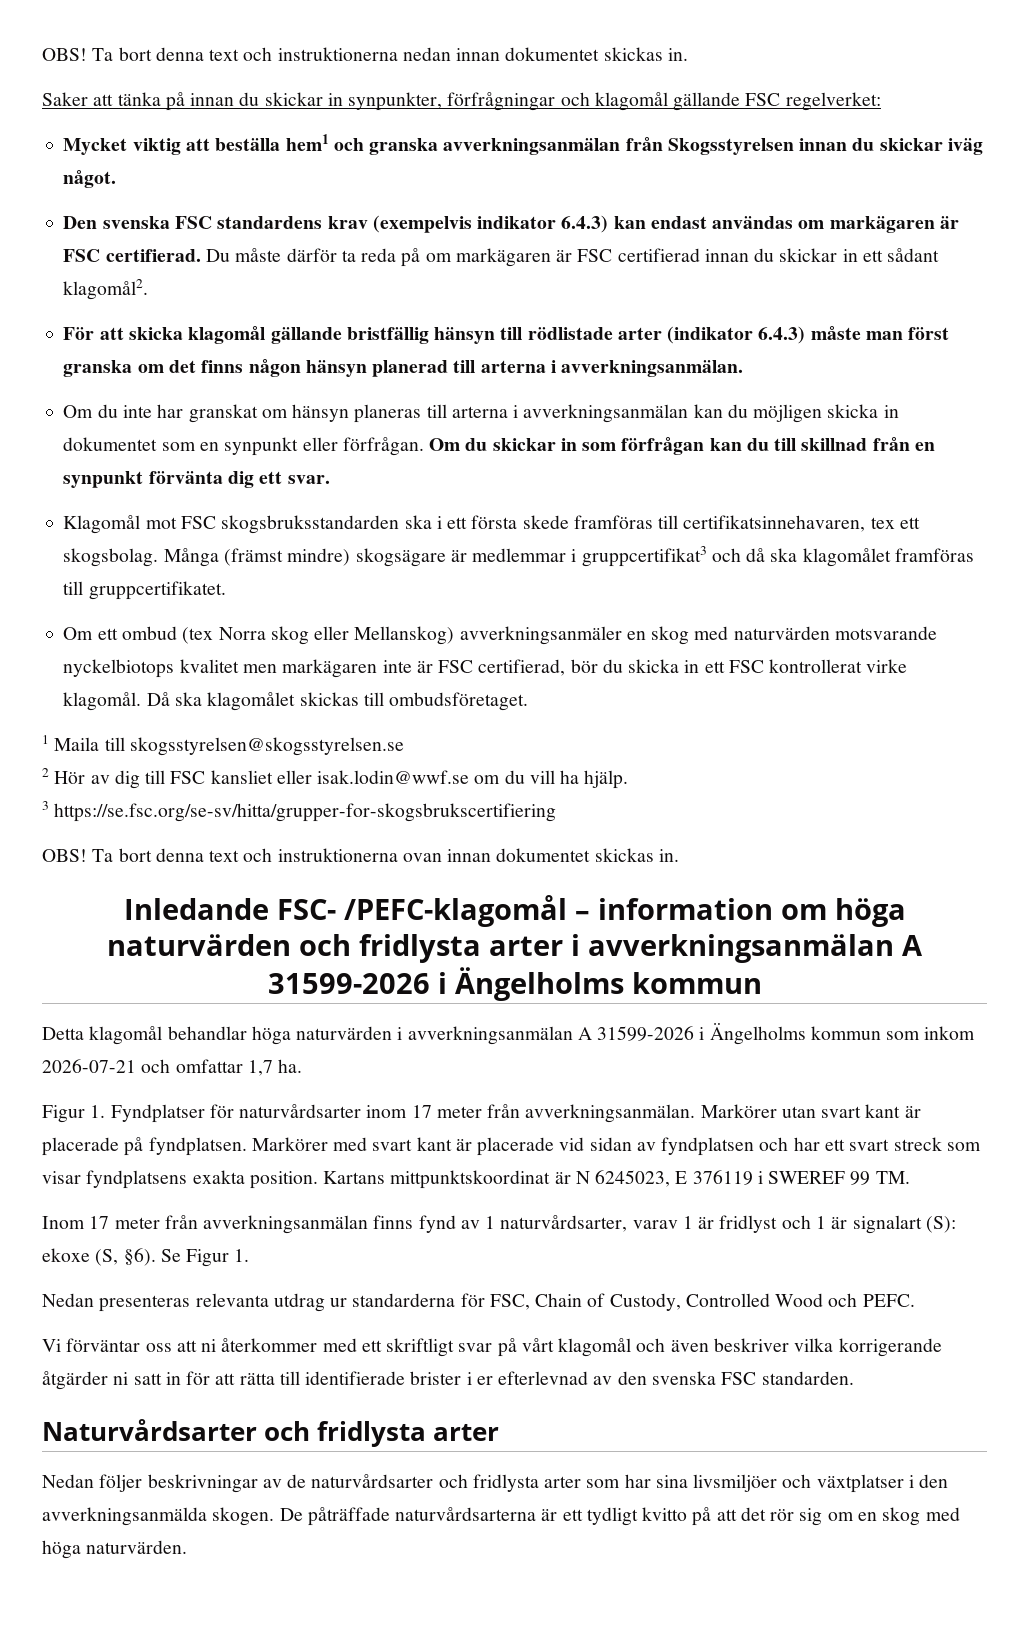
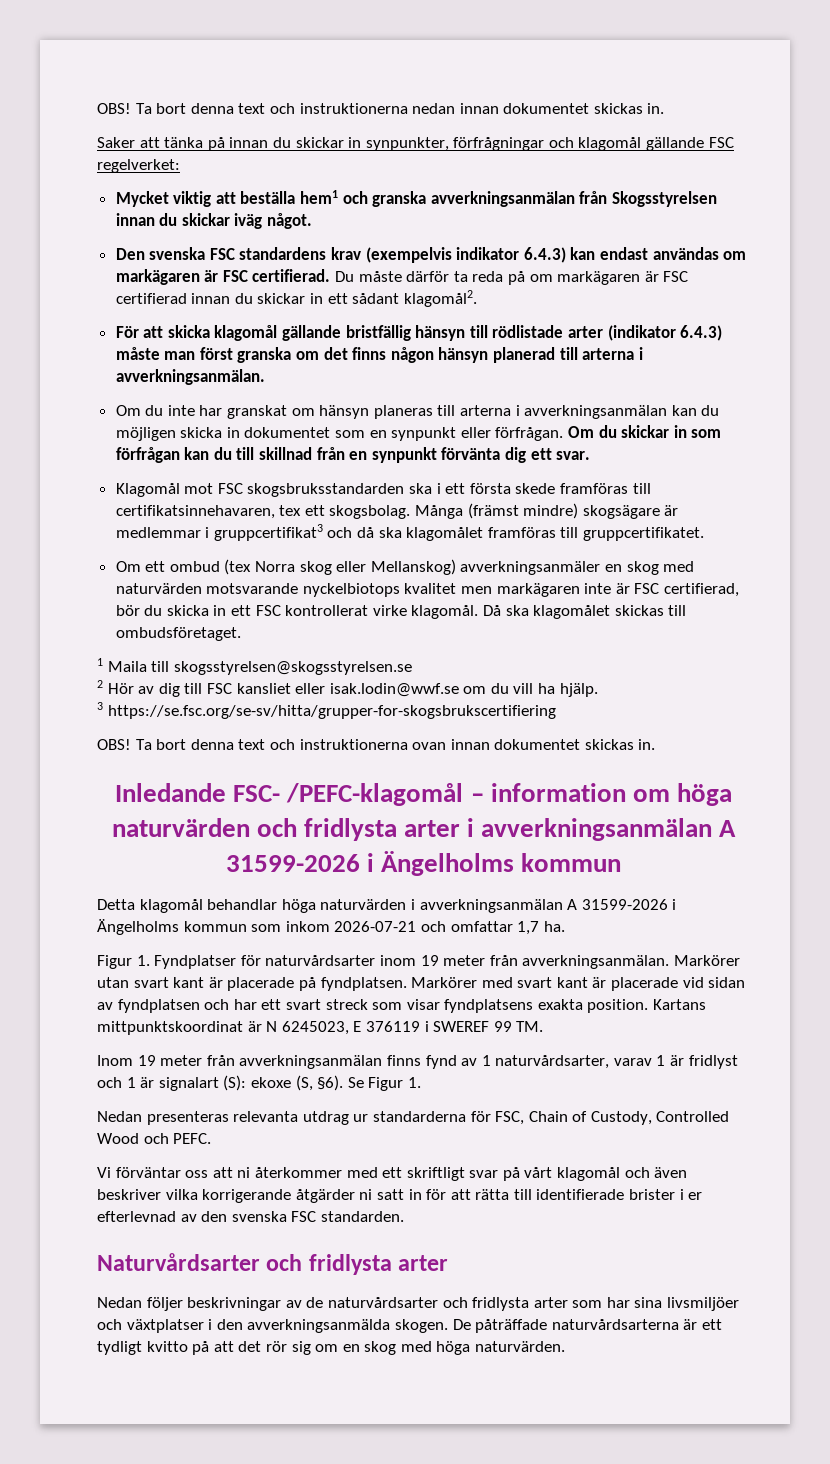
- Figur 1. Fyndplatser för naturvårdsarter inom 17 meter från avverkningsanmälan.
+ Figur 1. Fyndplatser för naturvårdsarter inom 19 meter från avverkningsanmälan.
- Inom 17 meter från avverkningsanmälan finns fynd av 1 naturvårdsarter, varav 1 är fridlyst och 1 är signalart (S): ekoxe (S, §6).
+ Inom 19 meter från avverkningsanmälan finns fynd av 1 naturvårdsarter, varav 1 är fridlyst och 1 är signalart (S): ekoxe (S, §6).

